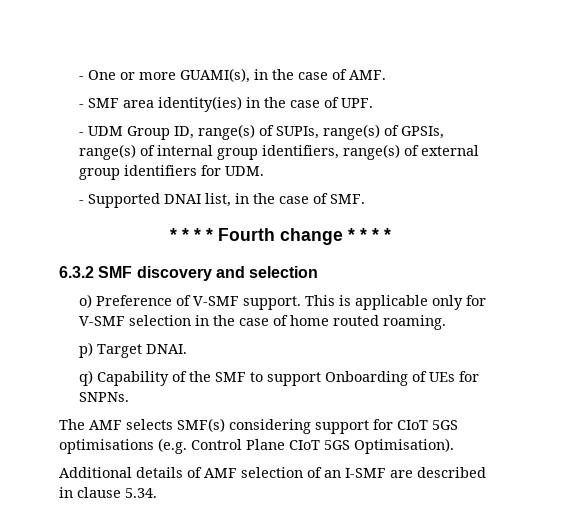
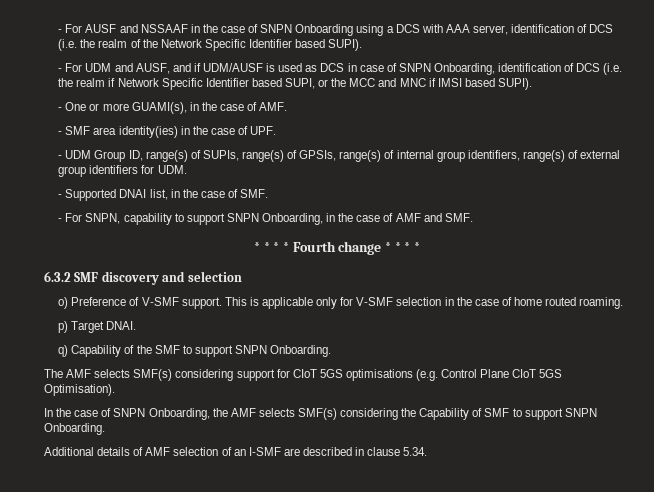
+ - For AUSF and NSSAAF in the case of SNPN Onboarding using a DCS with AAA server, identification of DCS (i.e. the realm of the Network Specific Identifier based SUPI).
+ - For UDM and AUSF, and if UDM/AUSF is used as DCS in case of SNPN Onboarding, identification of DCS (i.e. the realm if Network Specific Identifier based SUPI, or the MCC and MNC if IMSI based SUPI).
+ - For SNPN, capability to support SNPN Onboarding, in the case of AMF and SMF.
- q) Capability of the SMF to support Onboarding of UEs for SNPNs.
+ q) Capability of the SMF to support SNPN Onboarding.
+ In the case of SNPN Onboarding, the AMF selects SMF(s) considering the Capability of SMF to support SNPN Onboarding.

